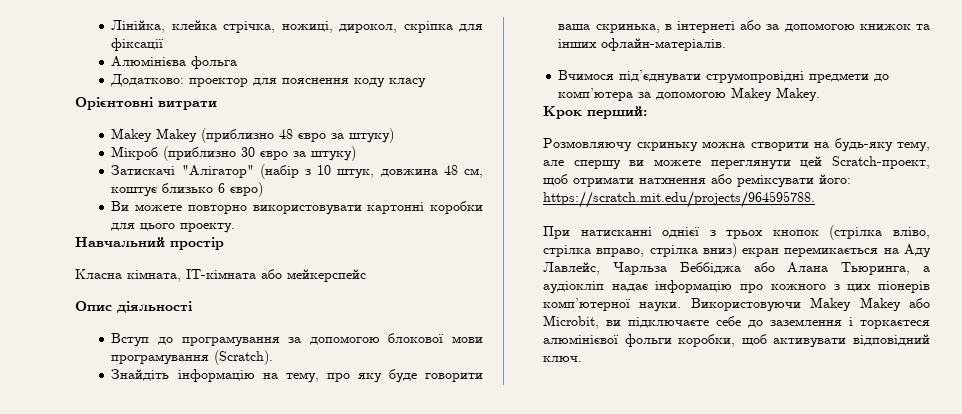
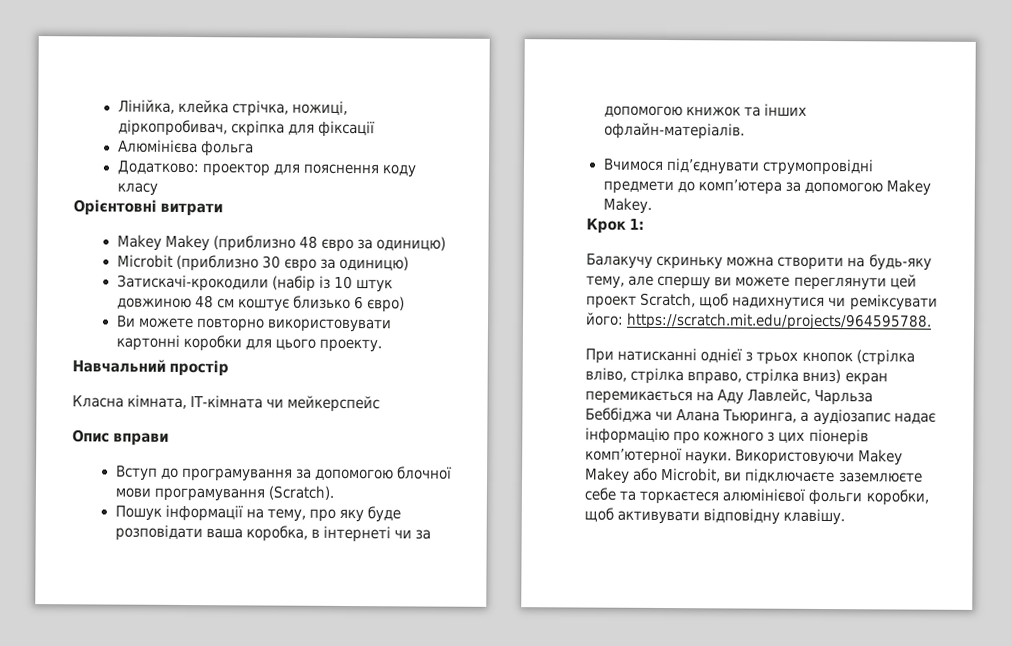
- Лінійка, клейка стрічка, ножиці, дирокол, скріпка для фіксації
+ Лінійка, клейка стрічка, ножиці, діркопробивач, скріпка для фіксації
- Makey Makey (приблизно 48 євро за штуку)
- Мікроб (приблизно 30 євро за штуку)
- Затискачі "Алігатор" (набір з 10 штук, довжина 48 см, коштує близько 6 євро)
+ Makey Makey (приблизно 48 євро за одиницю)
+ Microbit (приблизно 30 євро за одиницю)
+ Затискачі-крокодили (набір із 10 штук довжиною 48 см коштує близько 6 євро)
- Класна кімната, ІТ-кімната або мейкерспейс
+ Класна кімната, ІТ-кімната чи мейкерспейс
- Опис діяльності
+ Опис вправи
- Вступ до програмування за допомогою блокової мови програмування (Scratch).
+ Вступ до програмування за допомогою блочної мови програмування (Scratch).
- Знайдіть інформацію на тему, про яку буде говорити ваша скринька, в інтернеті або за допомогою книжок та інших офлайн-матеріалів.
+ Пошук інформації на тему, про яку буде розповідати ваша коробка, в інтернеті чи за допомогою книжок та інших офлайн-матеріалів.
- Крок перший:
- Розмовляючу скриньку можна створити на будь-яку тему, але спершу ви можете переглянути цей Scratch-проект, щоб отримати натхнення або реміксувати його: https://scratch.mit.edu/projects/964595788.
+ Крок 1:
+ Балакучу скриньку можна створити на будь-яку тему, але спершу ви можете переглянути цей проект Scratch, щоб надихнутися чи реміксувати його: https://scratch.mit.edu/projects/964595788.
- При натисканні однієї з трьох кнопок (стрілка вліво, стрілка вправо, стрілка вниз) екран перемикається на Аду Лавлейс, Чарльза Беббіджа або Алана Тьюринга, а аудіокліп надає інформацію про кожного з цих піонерів комп’ютерної науки.
+ При натисканні однієї з трьох кнопок (стрілка вліво, стрілка вправо, стрілка вниз) екран перемикається на Аду Лавлейс, Чарльза Беббіджа чи Алана Тьюринга, а аудіозапис надає інформацію про кожного з цих піонерів комп’ютерної науки.
- Використовуючи Makey Makey або Microbit, ви підключаєте себе до заземлення і торкаєтеся алюмінієвої фольги коробки, щоб активувати відповідний ключ.
+ Використовуючи Makey Makey або Microbit, ви підключаєте заземлюєте себе та торкаєтеся алюмінієвої фольги коробки, щоб активувати відповідну клавішу.

